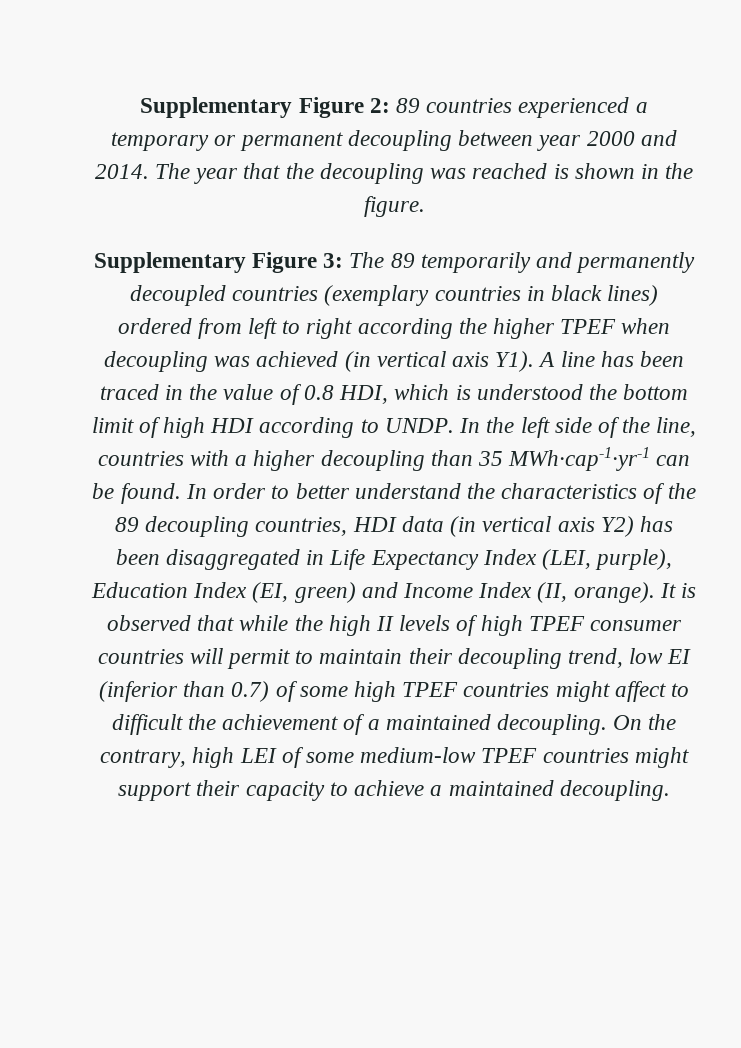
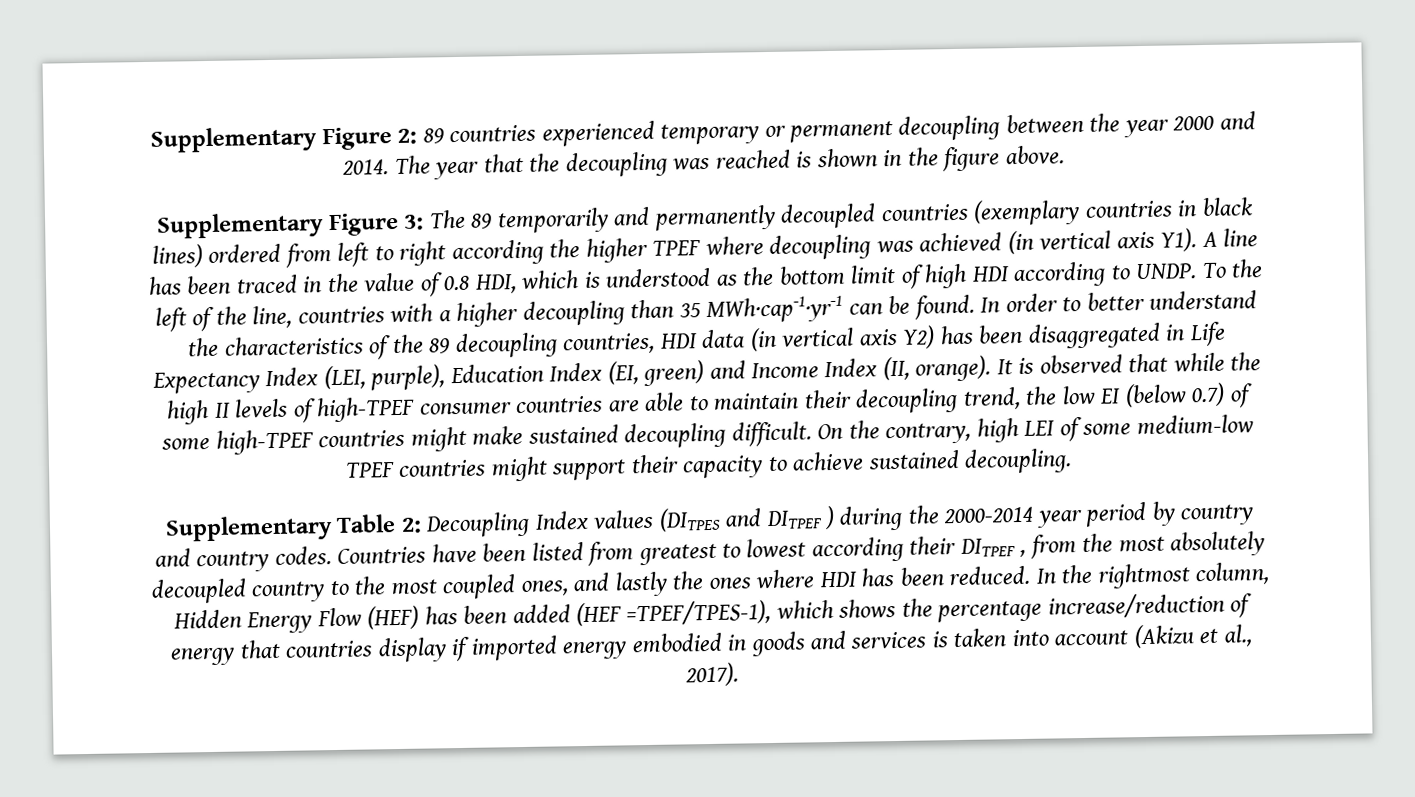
- Supplementary Figure 2: 89 countries experienced a temporary or permanent decoupling between year 2000 and 2014.
+ Supplementary Figure 2: 89 countries experienced temporary or permanent decoupling between the year 2000 and 2014.
- The year that the decoupling was reached is shown in the figure.
+ The year that the decoupling was reached is shown in the figure above.
- Supplementary Figure 3: The 89 temporarily and permanently decoupled countries (exemplary countries in black lines) ordered from left to right according the higher TPEF when decoupling was achieved (in vertical axis Y1). A line has been traced in the value of 0.8 HDI, which is understood the bottom limit of high HDI according to UNDP.
+ Supplementary Figure 3: The 89 temporarily and permanently decoupled countries (exemplary countries in black lines) ordered from left to right according the higher TPEF where decoupling was achieved (in vertical axis Y1). A line has been traced in the value of 0.8 HDI, which is understood as the bottom limit of high HDI according to UNDP.
- In the left side of the line, countries with a higher decoupling than 35 MWh·cap-1·yr-1 can be found.
+ To the left of the line, countries with a higher decoupling than 35 MWh·cap-1·yr-1 can be found.
- It is observed that while the high II levels of high TPEF consumer countries will permit to maintain their decoupling trend, low EI (inferior than 0.7) of some high TPEF countries might affect to difficult the achievement of a maintained decoupling.
+ It is observed that while the high II levels of high-TPEF consumer countries are able to maintain their decoupling trend, the low EI (below 0.7) of some high-TPEF countries might make sustained decoupling difficult.
- On the contrary, high LEI of some medium-low TPEF countries might support their capacity to achieve a maintained decoupling.
+ On the contrary, high LEI of some medium-low TPEF countries might support their capacity to achieve sustained decoupling.
+ Supplementary Table 2: Decoupling Index values (DITPES and DITPEF ) during the 2000-2014 year period by country and country codes. Countries have been listed from greatest to lowest according their DITPEF , from the most absolutely decoupled country to the most coupled ones, and lastly the ones where HDI has been reduced. In the rightmost column, Hidden Energy Flow (HEF) has been added (HEF =TPEF/TPES-1), which shows the percentage increase/reduction of energy that countries display if imported energy embodied in goods and services is taken into account (Akizu et al., 2017).

